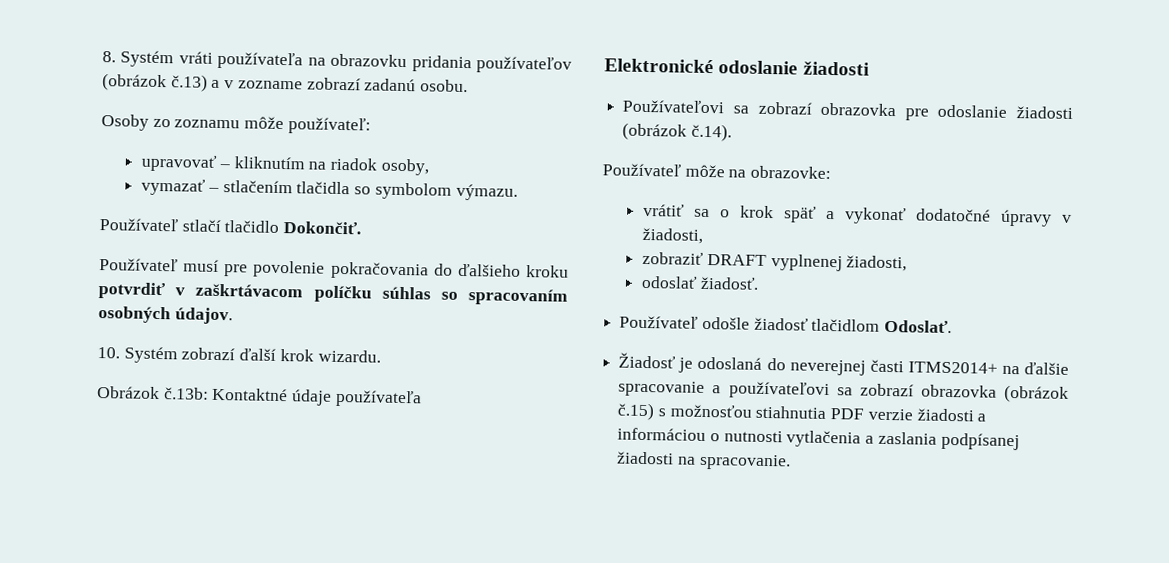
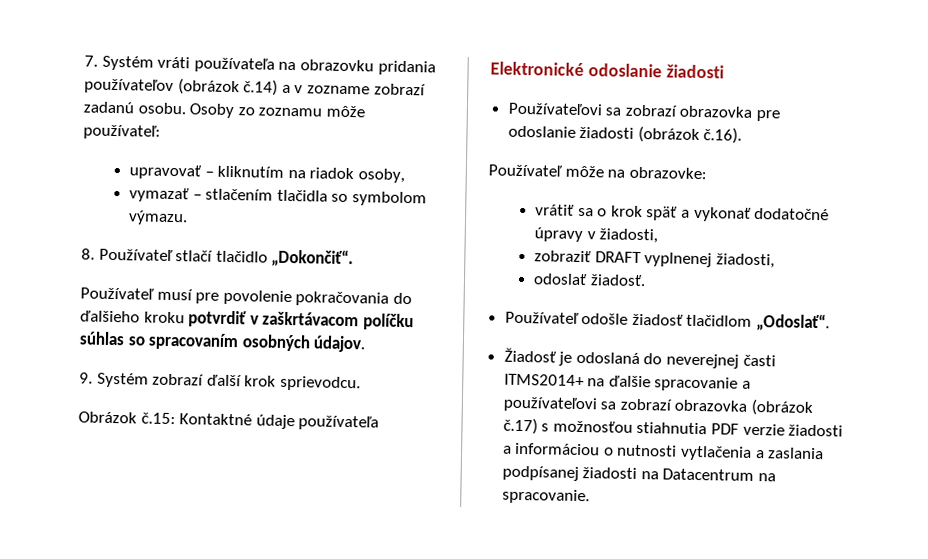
- 8. Systém vráti používateľa na obrazovku pridania používateľov (obrázok č.13) a v zozname zobrazí zadanú osobu.
- Osoby zo zoznamu môže používateľ:
+ 7. Systém vráti používateľa na obrazovku pridania používateľov (obrázok č.14) a v zozname zobrazí zadanú osobu. Osoby zo zoznamu môže používateľ:
- Používateľ stlačí tlačidlo Dokončiť.
+ 8. Používateľ stlačí tlačidlo „Dokončiť“.
- 10. Systém zobrazí ďalší krok wizardu.
+ 9. Systém zobrazí ďalší krok sprievodcu.
- Obrázok č.13b: Kontaktné údaje používateľa
+ Obrázok č.15: Kontaktné údaje používateľa
- Používateľovi sa zobrazí obrazovka pre odoslanie žiadosti (obrázok č.14).
+ Používateľovi sa zobrazí obrazovka pre odoslanie žiadosti (obrázok č.16).
- Používateľ odošle žiadosť tlačidlom Odoslať.
+ Používateľ odošle žiadosť tlačidlom „Odoslať“.
- Žiadosť je odoslaná do neverejnej časti ITMS2014+ na ďalšie spracovanie a používateľovi sa zobrazí obrazovka (obrázok č.15) s možnosťou stiahnutia PDF verzie žiadosti a informáciou o nutnosti vytlačenia a zaslania podpísanej žiadosti na spracovanie.
+ Žiadosť je odoslaná do neverejnej časti ITMS2014+ na ďalšie spracovanie a používateľovi sa zobrazí obrazovka (obrázok č.17) s možnosťou stiahnutia PDF verzie žiadosti a informáciou o nutnosti vytlačenia a zaslania podpísanej žiadosti na Datacentrum na spracovanie.

